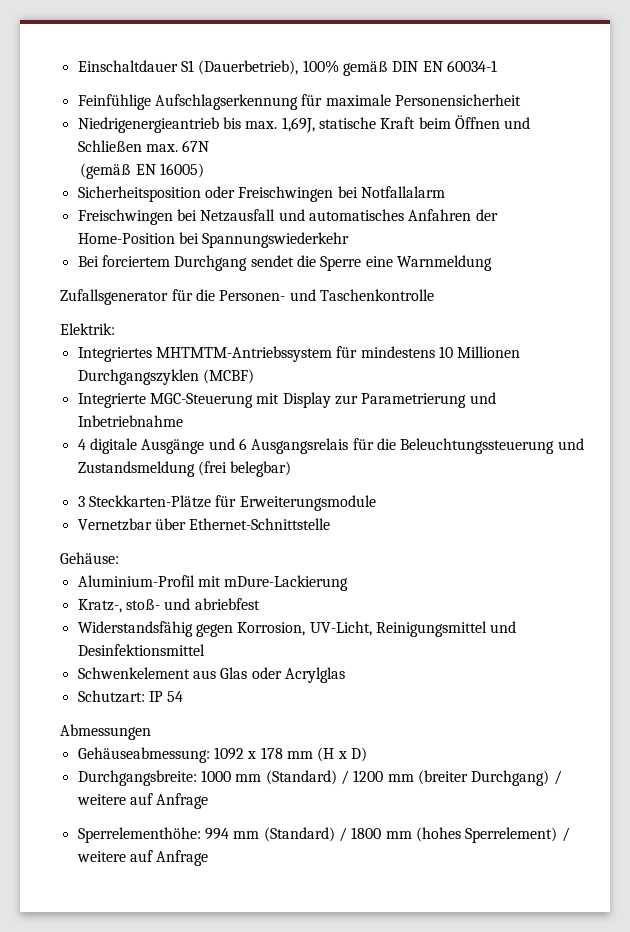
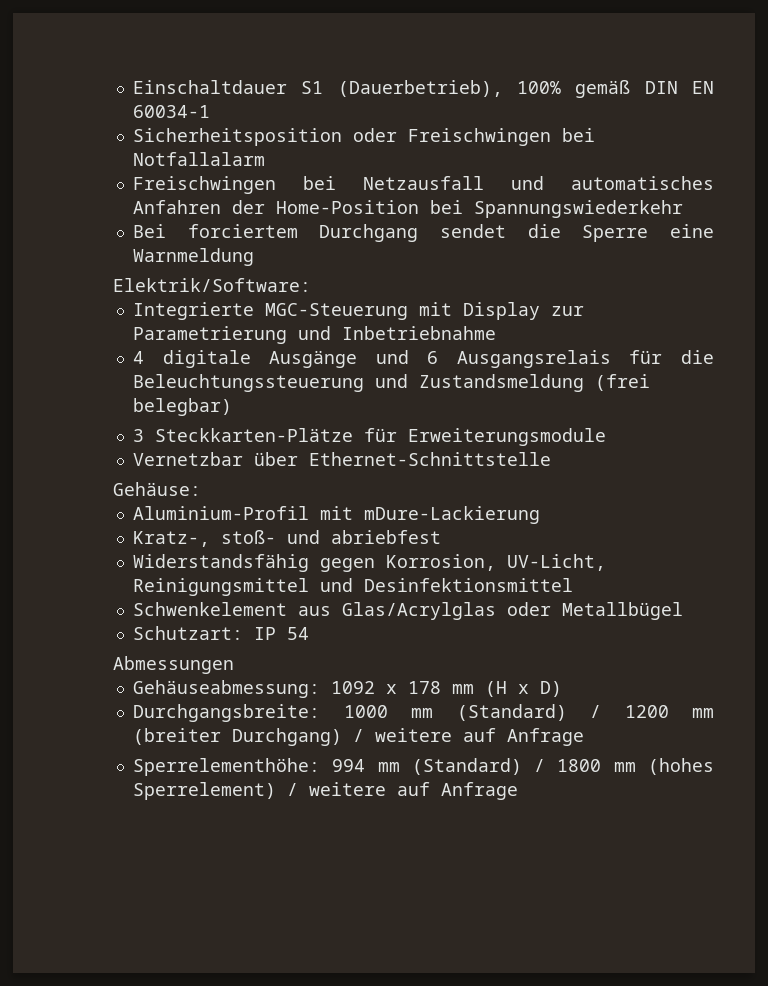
- Feinfühlige Aufschlagserkennung für maximale Personensicherheit
- Niedrigenergieantrieb bis max. 1,69J, statische Kraft beim Öffnen und Schließen max. 67N
- (gemäß EN 16005)
- Zufallsgenerator für die Personen- und Taschenkontrolle
- Elektrik:
- Integriertes MHTMTM-Antriebssystem für mindestens 10 Millionen Durchgangszyklen (MCBF)
+ Elektrik/Software:
- Schwenkelement aus Glas oder Acrylglas
+ Schwenkelement aus Glas/Acrylglas oder Metallbügel

